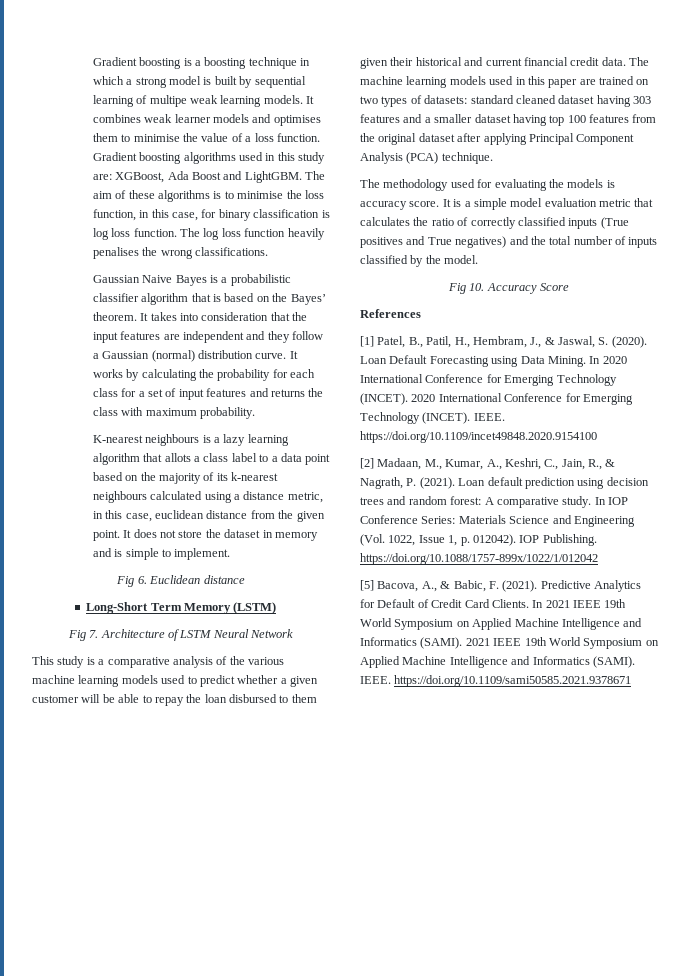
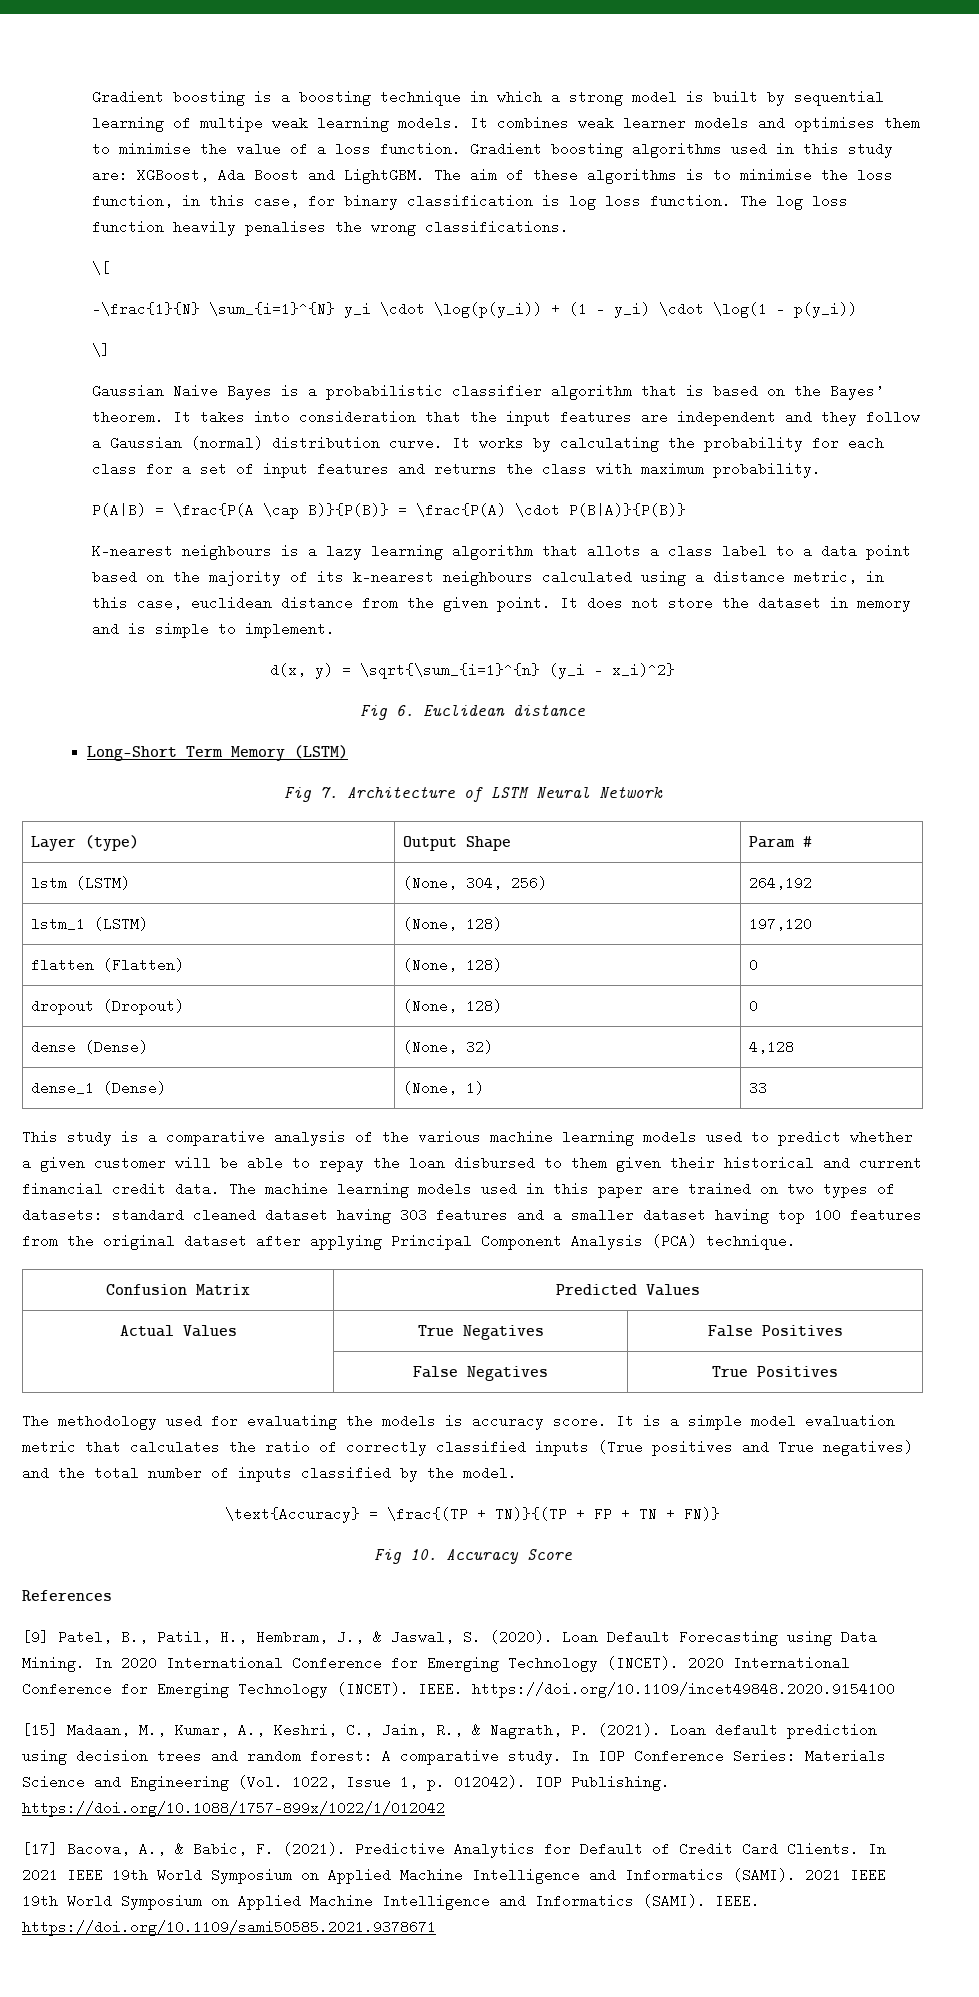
+ \[
+ -\frac{1}{N} \sum_{i=1}^{N} y_i \cdot \log(p(y_i)) + (1 - y_i) \cdot \log(1 - p(y_i))
+ \]
+ P(A|B) = \frac{P(A \cap B)}{P(B)} = \frac{P(A) \cdot P(B|A)}{P(B)}
+ d(x, y) = \sqrt{\sum_{i=1}^{n} (y_i - x_i)^2}
+ Layer (type) | Output Shape | Param #
+ lstm (LSTM) | (None, 304, 256) | 264,192
+ lstm_1 (LSTM) | (None, 128) | 197,120
+ flatten (Flatten) | (None, 128) | 0
+ dropout (Dropout) | (None, 128) | 0
+ dense (Dense) | (None, 32) | 4,128
+ dense_1 (Dense) | (None, 1) | 33
+ Confusion Matrix | Predicted Values
+ Actual Values | True Negatives | False Positives
+ | False Negatives | True Positives
+ \text{Accuracy} = \frac{(TP + TN)}{(TP + FP + TN + FN)}
- [1] Patel, B., Patil, H., Hembram, J., & Jaswal, S. (2020).
+ [9] Patel, B., Patil, H., Hembram, J., & Jaswal, S. (2020).
- [2] Madaan, M., Kumar, A., Keshri, C., Jain, R., & Nagrath, P. (2021).
+ [15] Madaan, M., Kumar, A., Keshri, C., Jain, R., & Nagrath, P. (2021).
- [5] Bacova, A., & Babic, F. (2021).
+ [17] Bacova, A., & Babic, F. (2021).

